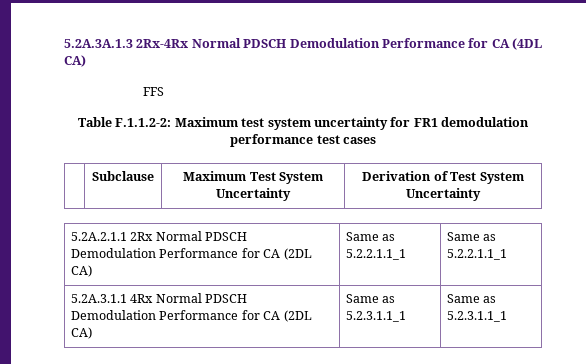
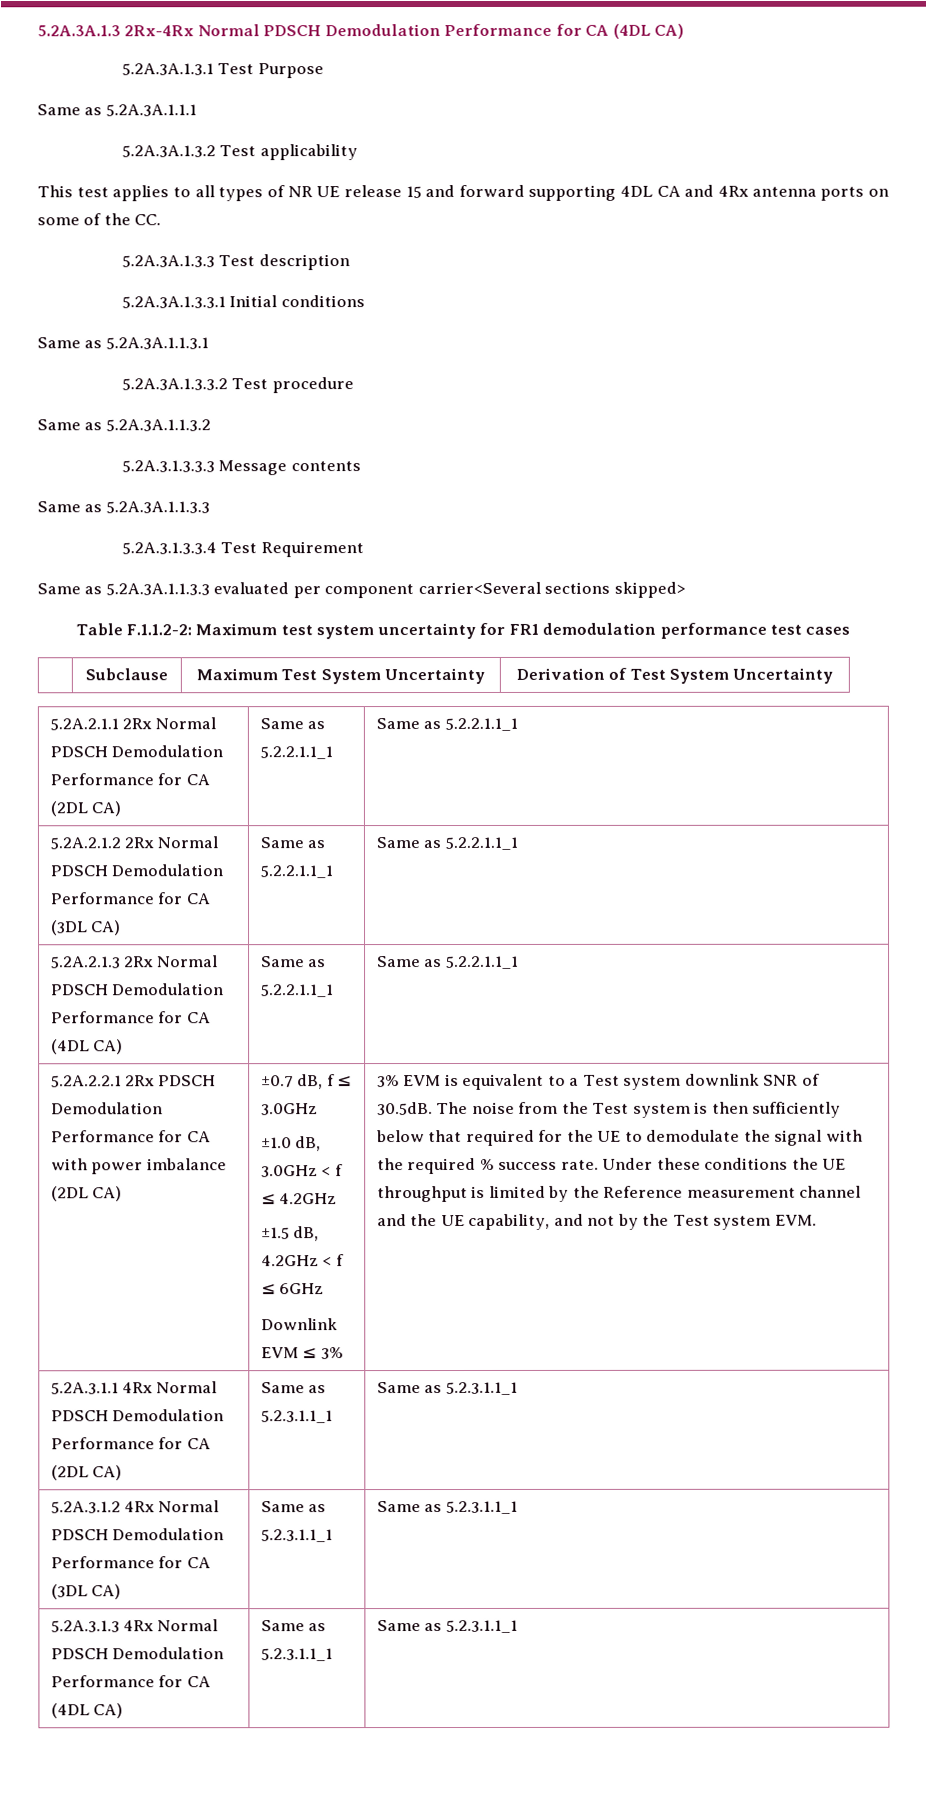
- FFS
+ 5.2A.3A.1.3.1 Test Purpose
+ Same as 5.2A.3A.1.1.1
+ 5.2A.3A.1.3.2 Test applicability
+ This test applies to all types of NR UE release 15 and forward supporting 4DL CA and 4Rx antenna ports on some of the CC.
+ 5.2A.3A.1.3.3 Test description
+ 5.2A.3A.1.3.3.1 Initial conditions
+ Same as 5.2A.3A.1.1.3.1
+ 5.2A.3A.1.3.3.2 Test procedure
+ Same as 5.2A.3A.1.1.3.2
+ 5.2A.3.1.3.3.3 Message contents
+ Same as 5.2A.3A.1.1.3.3
+ 5.2A.3.1.3.3.4 Test Requirement
+ Same as 5.2A.3A.1.1.3.3 evaluated per component carrier<Several sections skipped>
+ 5.2A.2.1.2 2Rx Normal PDSCH Demodulation Performance for CA (3DL CA) | Same as 5.2.2.1.1_1 | Same as 5.2.2.1.1_1
+ 5.2A.2.1.3 2Rx Normal PDSCH Demodulation Performance for CA (4DL CA) | Same as 5.2.2.1.1_1 | Same as 5.2.2.1.1_1
+ 5.2A.2.2.1 2Rx PDSCH Demodulation Performance for CA with power imbalance (2DL CA) | ±0.7 dB, f ≤ 3.0GHz
+ ±1.0 dB, 3.0GHz < f ≤ 4.2GHz
+ ±1.5 dB, 4.2GHz < f ≤ 6GHz
+ Downlink EVM ≤ 3% | 3% EVM is equivalent to a Test system downlink SNR of 30.5dB. The noise from the Test system is then sufficiently below that required for the UE to demodulate the signal with the required % success rate. Under these conditions the UE throughput is limited by the Reference measurement channel and the UE capability, and not by the Test system EVM.
+ 5.2A.3.1.2 4Rx Normal PDSCH Demodulation Performance for CA (3DL CA) | Same as 5.2.3.1.1_1 | Same as 5.2.3.1.1_1
+ 5.2A.3.1.3 4Rx Normal PDSCH Demodulation Performance for CA (4DL CA) | Same as 5.2.3.1.1_1 | Same as 5.2.3.1.1_1

